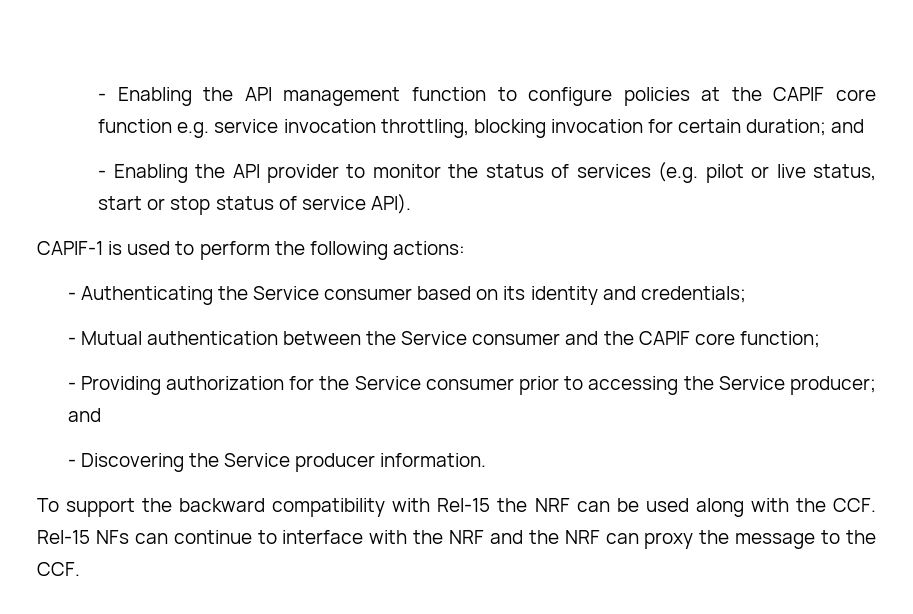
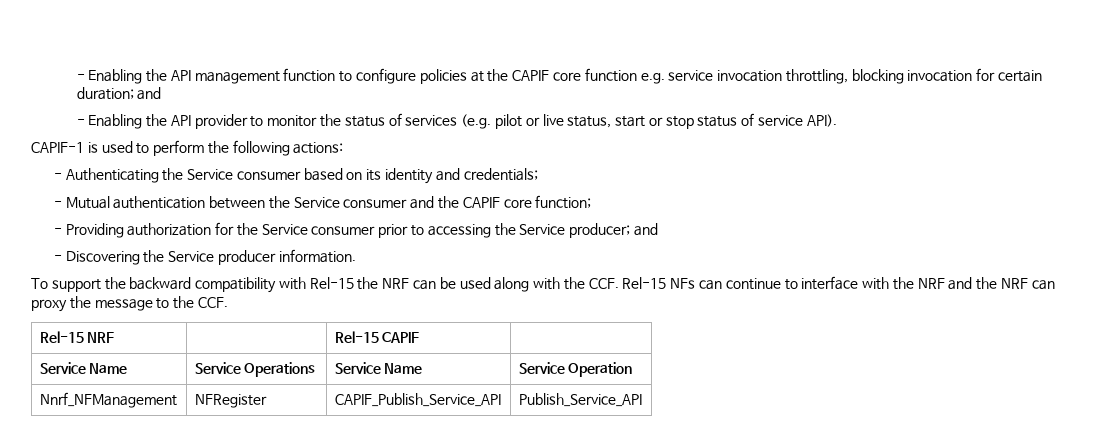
+ Rel-15 NRF | | Rel-15 CAPIF |
+ Service Name | Service Operations | Service Name | Service Operation
+ Nnrf_NFManagement | NFRegister | CAPIF_Publish_Service_API | Publish_Service_API

